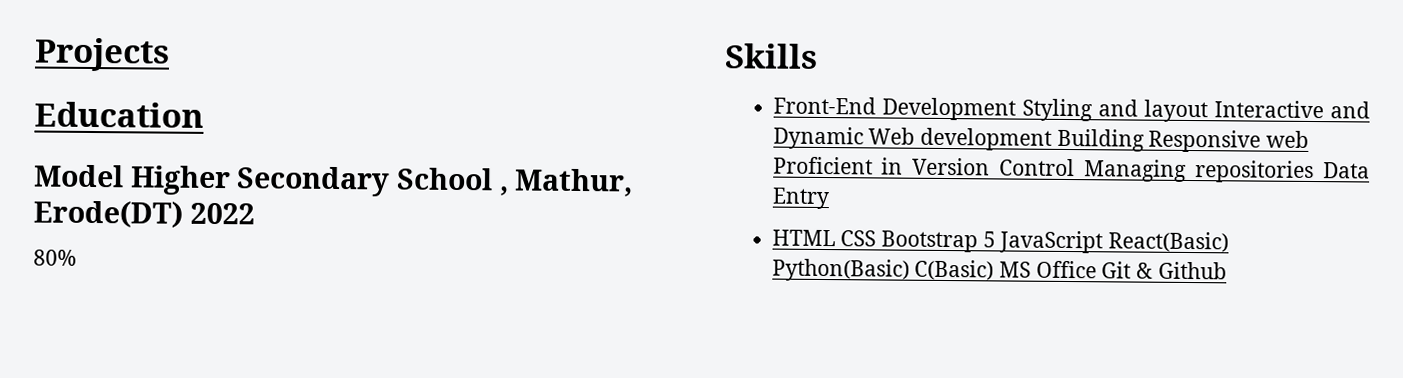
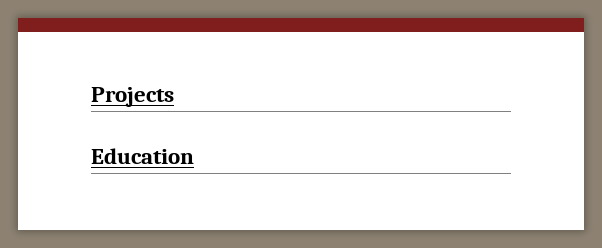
- Model Higher Secondary School , Mathur, Erode(DT) 2022
- 80%
- Skills
- Front-End Development Styling and layout Interactive and Dynamic Web development Building Responsive web Proficient in Version Control Managing repositories Data Entry
- HTML CSS Bootstrap 5 JavaScript React(Basic) Python(Basic) C(Basic) MS Office Git & Github

